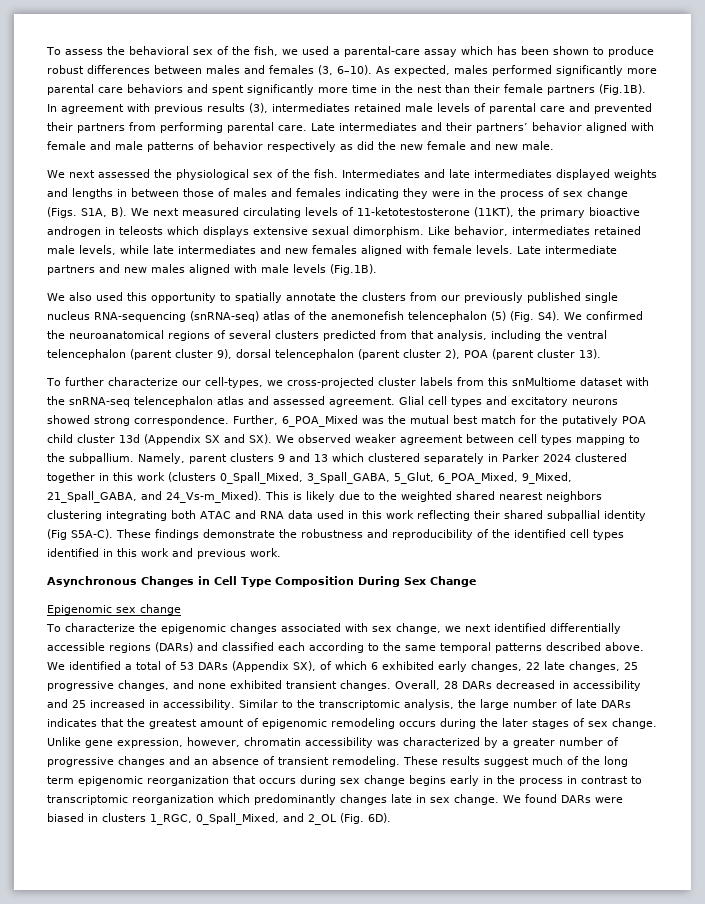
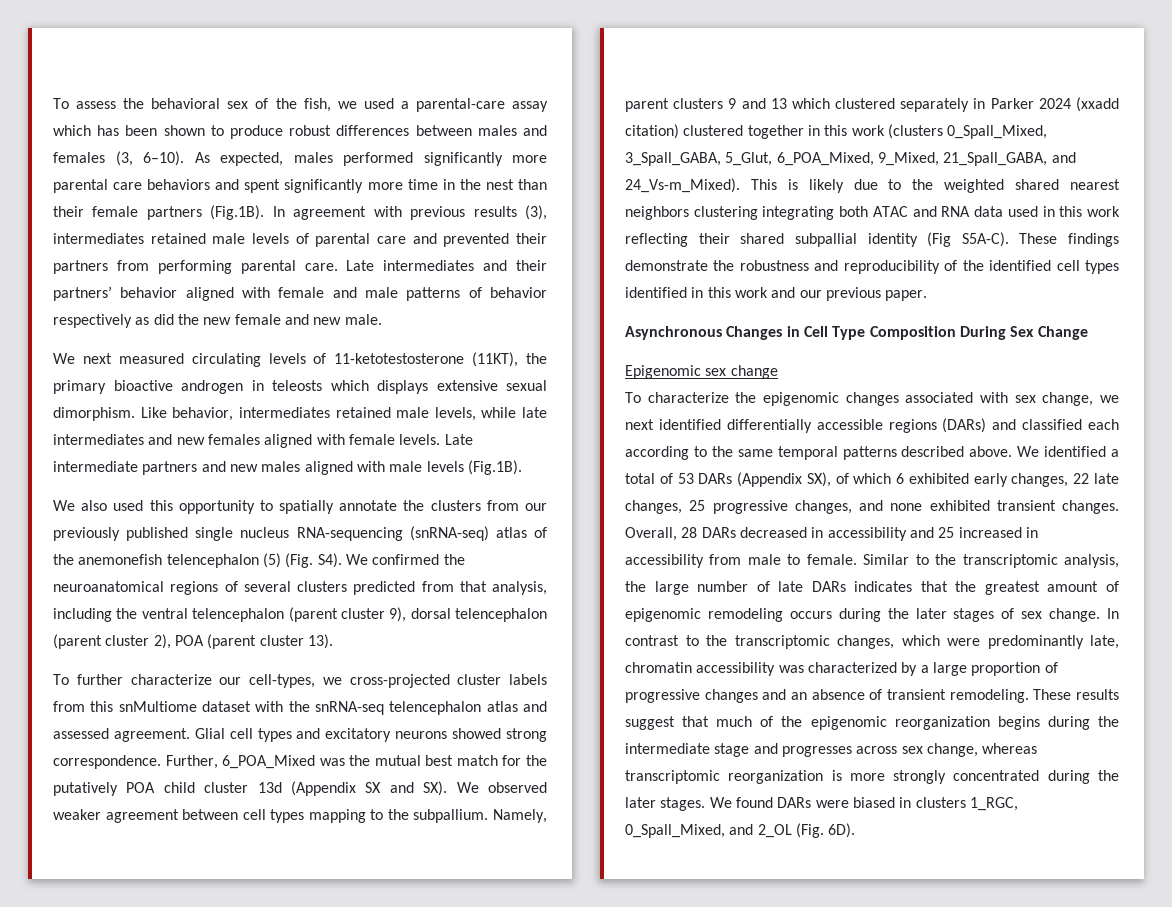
- We next assessed the physiological sex of the fish. Intermediates and late intermediates displayed weights and lengths in between those of males and females indicating they were in the process of sex change (Figs. S1A, B). We next measured circulating levels of 11-ketotestosterone (11KT), the primary bioactive androgen in teleosts which displays extensive sexual dimorphism.
+ We next measured circulating levels of 11-ketotestosterone (11KT), the primary bioactive androgen in teleosts which displays extensive sexual dimorphism.
- Namely, parent clusters 9 and 13 which clustered separately in Parker 2024 clustered together in this work (clusters 0_Spall_Mixed, 3_Spall_GABA, 5_Glut, 6_POA_Mixed, 9_Mixed, 21_Spall_GABA, and 24_Vs-m_Mixed).
+ Namely, parent clusters 9 and 13 which clustered separately in Parker 2024 (xxadd citation) clustered together in this work (clusters 0_Spall_Mixed, 3_Spall_GABA, 5_Glut, 6_POA_Mixed, 9_Mixed, 21_Spall_GABA, and 24_Vs-m_Mixed).
- These findings demonstrate the robustness and reproducibility of the identified cell types identified in this work and previous work.
+ These findings demonstrate the robustness and reproducibility of the identified cell types identified in this work and our previous paper.
- Overall, 28 DARs decreased in accessibility and 25 increased in accessibility.
+ Overall, 28 DARs decreased in accessibility and 25 increased in accessibility from male to female.
- Unlike gene expression, however, chromatin accessibility was characterized by a greater number of progressive changes and an absence of transient remodeling.
+ In contrast to the transcriptomic changes, which were predominantly late, chromatin accessibility was characterized by a large proportion of progressive changes and an absence of transient remodeling.
- These results suggest much of the long term epigenomic reorganization that occurs during sex change begins early in the process in contrast to transcriptomic reorganization which predominantly changes late in sex change.
+ These results suggest that much of the epigenomic reorganization begins during the intermediate stage and progresses across sex change, whereas transcriptomic reorganization is more strongly concentrated during the later stages.

